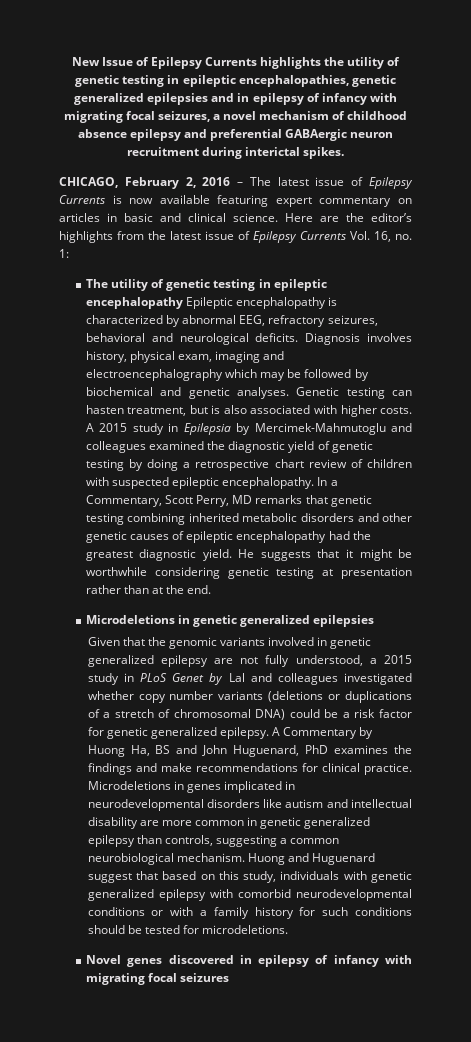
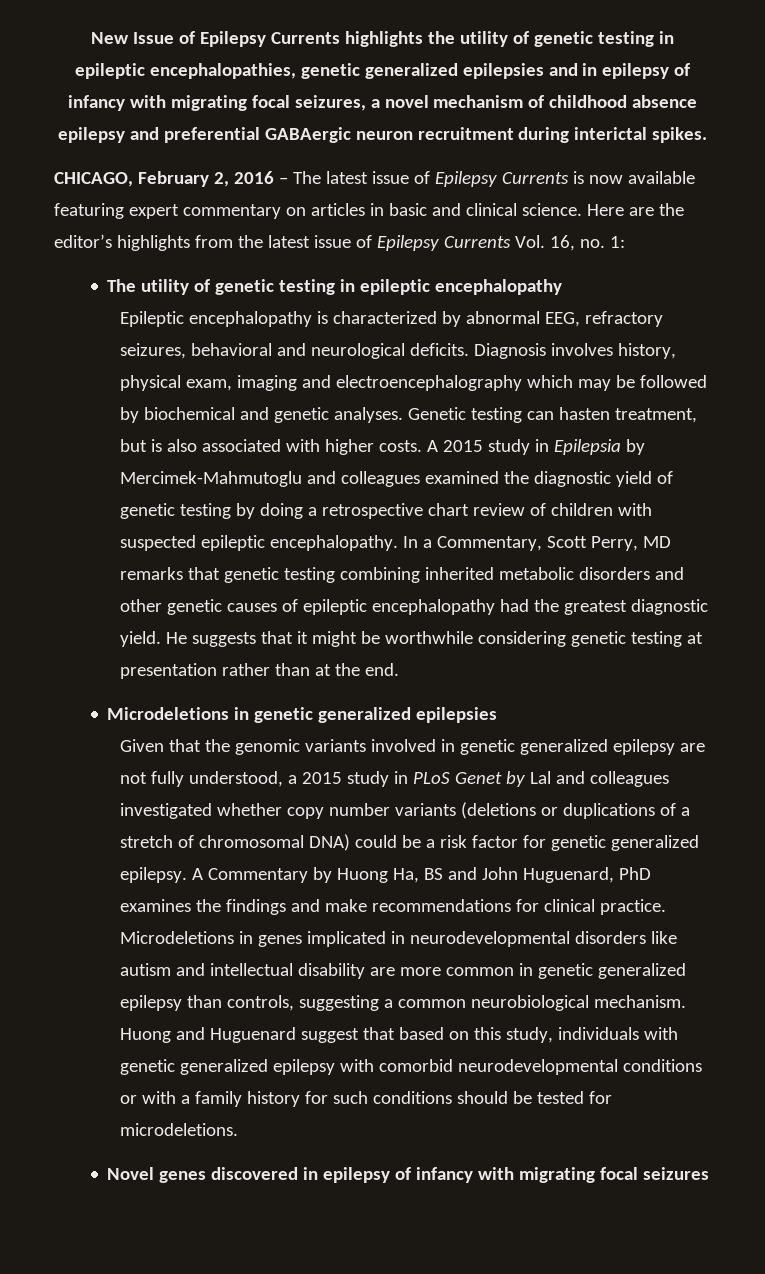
- The utility of genetic testing in epileptic encephalopathy Epileptic encephalopathy is characterized by abnormal EEG, refractory seizures, behavioral and neurological deficits.
+ The utility of genetic testing in epileptic encephalopathy
+ Epileptic encephalopathy is characterized by abnormal EEG, refractory seizures, behavioral and neurological deficits.

